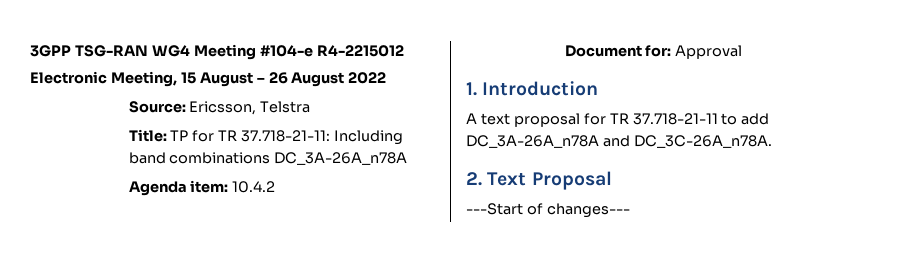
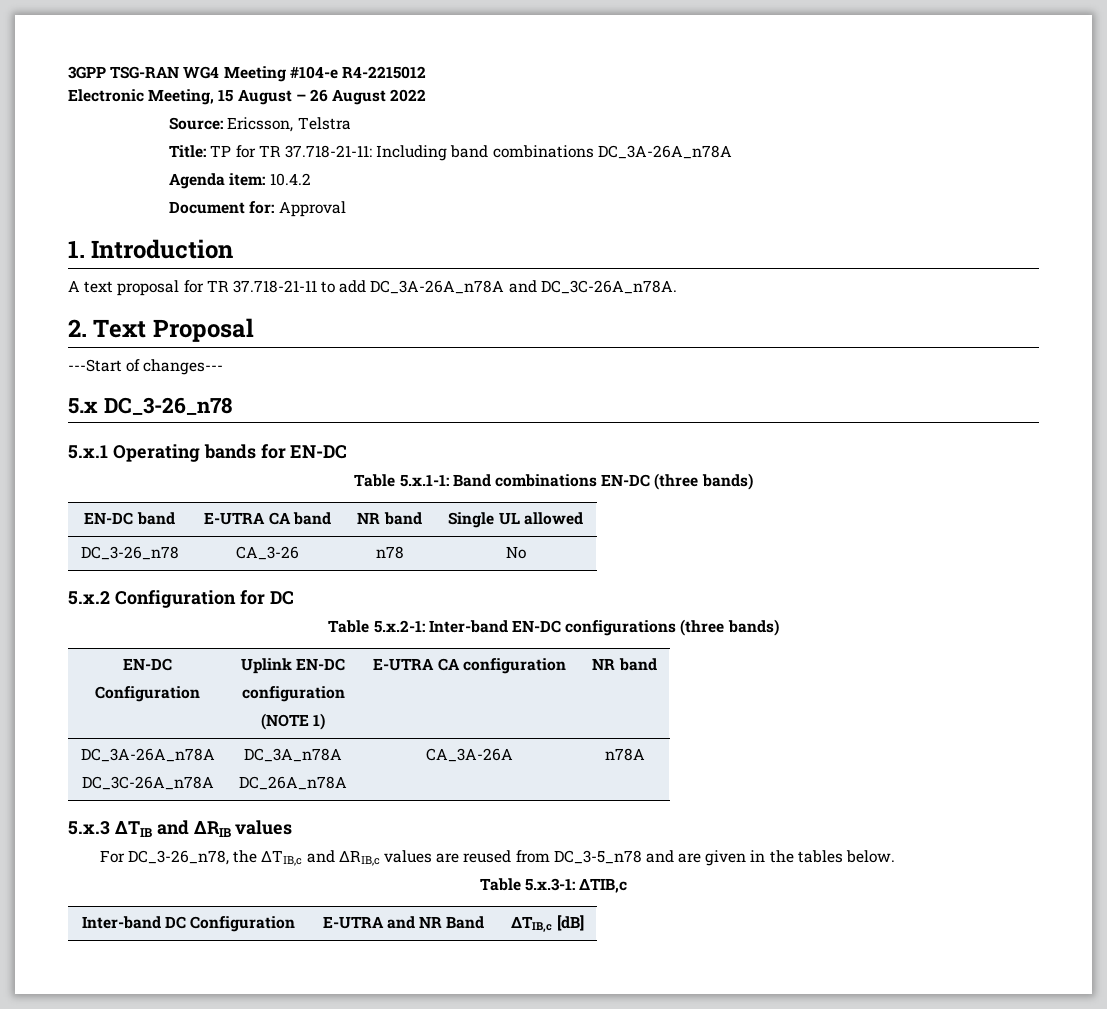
+ 5.x DC_3-26_n78
+ 5.x.1 Operating bands for EN-DC
+ Table 5.x.1-1: Band combinations EN-DC (three bands)
+ EN-DC band | E-UTRA CA band | NR band | Single UL allowed
+ DC_3-26_n78 | CA_3-26 | n78 | No
+ 5.x.2 Configuration for DC
+ Table 5.x.2-1: Inter-band EN-DC configurations (three bands)
+ EN-DC
+ Configuration | Uplink EN-DC
+ configuration
+ (NOTE 1) | E-UTRA CA configuration | NR band
+ DC_3A-26A_n78A
+ DC_3C-26A_n78A | DC_3A_n78A
+ DC_26A_n78A | CA_3A-26A | n78A
+ 5.x.3 ∆TIB and ∆RIB values
+ For DC_3-26_n78, the ΔTIB,c and ΔRIB,c values are reused from DC_3-5_n78 and are given in the tables below.
+ Table 5.x.3-1: ΔTIB,c
+ Inter-band DC Configuration | E-UTRA and NR Band | ΔTIB,c [dB]

